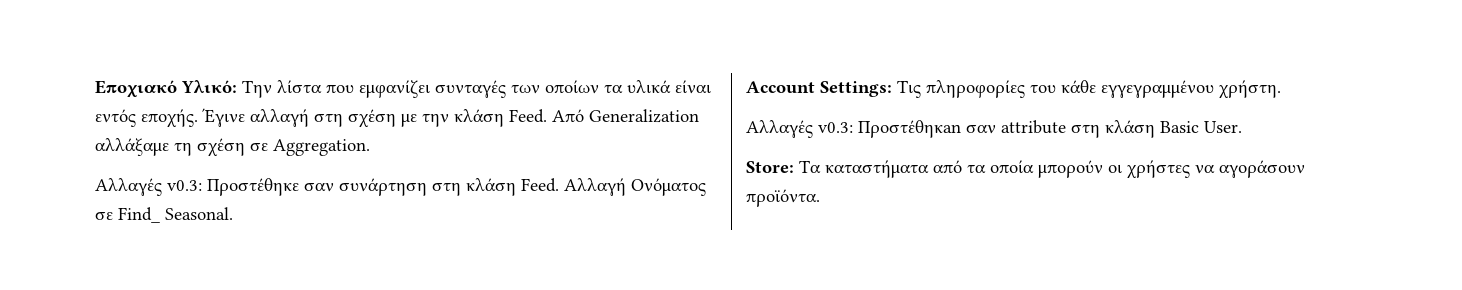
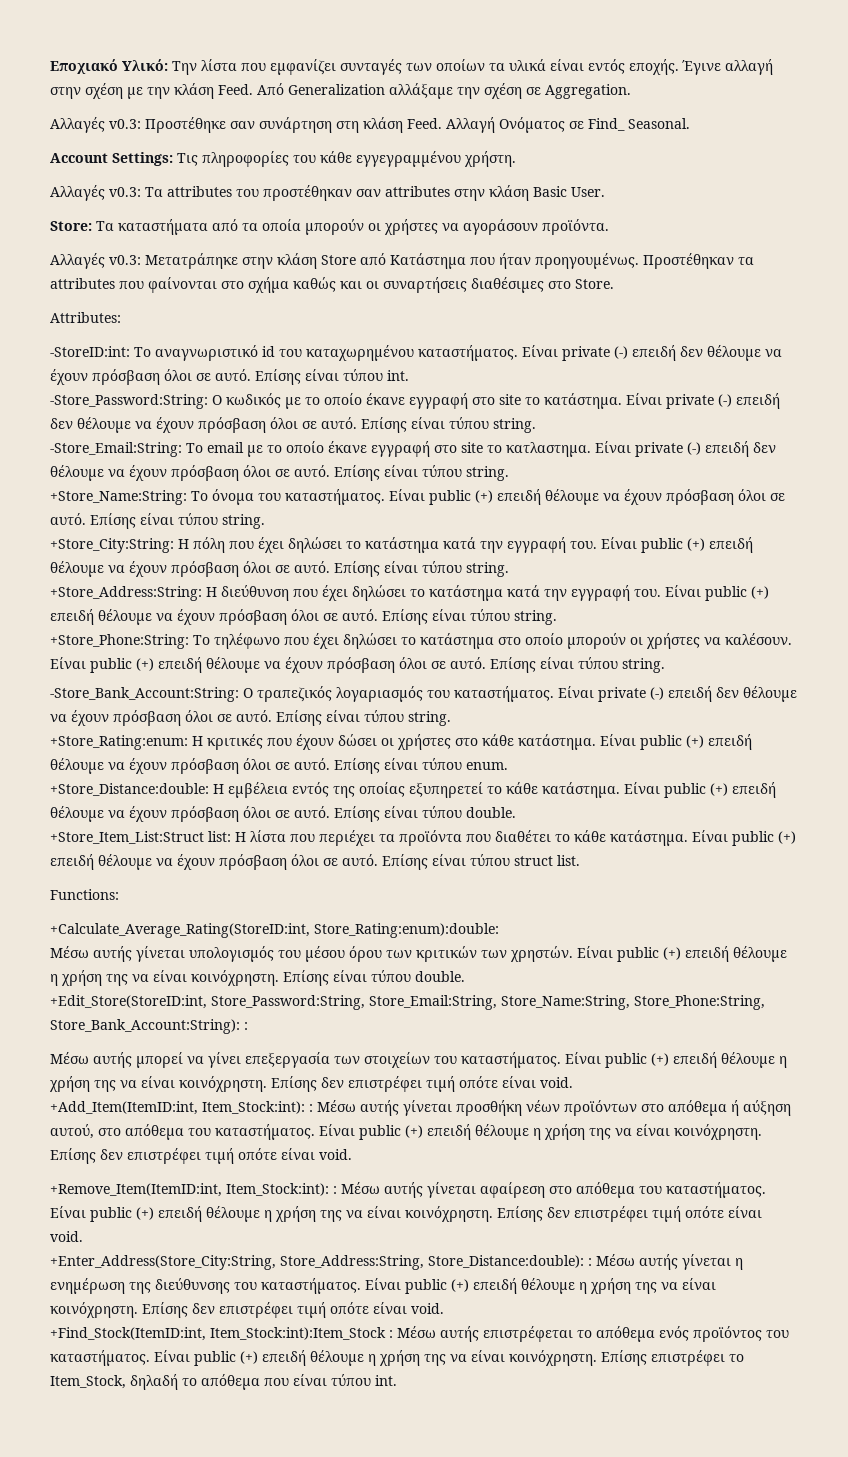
- Έγινε αλλαγή στη σχέση με την κλάση Feed.
+ Έγινε αλλαγή στην σχέση με την κλάση Feed.
- Από Generalization αλλάξαμε τη σχέση σε Aggregation.
+ Από Generalization αλλάξαμε την σχέση σε Aggregation.
- Αλλαγές v0.3: Προστέθηκan σαν attribute στη κλάση Basic User.
+ Αλλαγές v0.3: Τα attributes του προστέθηκαν σαν attributes στην κλάση Basic User.
+ Αλλαγές v0.3: Μετατράπηκε στην κλάση Store από Κατάστημα που ήταν προηγουμένως. Προστέθηκαν τα attributes που φαίνονται στο σχήμα καθώς και οι συναρτήσεις διαθέσιμες στο Store.
+ Attributes:
+ -StoreID:int: Το αναγνωριστικό id του καταχωρημένου καταστήματος. Είναι private (-) επειδή δεν θέλουμε να έχουν πρόσβαση όλοι σε αυτό. Επίσης είναι τύπου int.
+ -Store_Password:String: Ο κωδικός με το οποίο έκανε εγγραφή στο site το κατάστημα. Είναι private (-) επειδή δεν θέλουμε να έχουν πρόσβαση όλοι σε αυτό. Επίσης είναι τύπου string.
+ -Store_Email:String: Το email με το οποίο έκανε εγγραφή στο site το κατλαστημα. Είναι private (-) επειδή δεν θέλουμε να έχουν πρόσβαση όλοι σε αυτό. Επίσης είναι τύπου string.
+ +Store_Name:String: Το όνομα του καταστήματος. Είναι public (+) επειδή θέλουμε να έχουν πρόσβαση όλοι σε αυτό. Επίσης είναι τύπου string.
+ +Store_City:String: Η πόλη που έχει δηλώσει το κατάστημα κατά την εγγραφή του. Είναι public (+) επειδή θέλουμε να έχουν πρόσβαση όλοι σε αυτό. Επίσης είναι τύπου string.
+ +Store_Address:String: Η διεύθυνση που έχει δηλώσει το κατάστημα κατά την εγγραφή του. Είναι public (+) επειδή θέλουμε να έχουν πρόσβαση όλοι σε αυτό. Επίσης είναι τύπου string.
+ +Store_Phone:String: Το τηλέφωνο που έχει δηλώσει το κατάστημα στο οποίο μπορούν οι χρήστες να καλέσουν. Είναι public (+) επειδή θέλουμε να έχουν πρόσβαση όλοι σε αυτό. Επίσης είναι τύπου string.
+ -Store_Bank_Account:String: Ο τραπεζικός λογαριασμός του καταστήματος. Είναι private (-) επειδή δεν θέλουμε να έχουν πρόσβαση όλοι σε αυτό. Επίσης είναι τύπου string.
+ +Store_Rating:enum: Η κριτικές που έχουν δώσει οι χρήστες στο κάθε κατάστημα. Είναι public (+) επειδή θέλουμε να έχουν πρόσβαση όλοι σε αυτό. Επίσης είναι τύπου enum.
+ +Store_Distance:double: Η εμβέλεια εντός της οποίας εξυπηρετεί το κάθε κατάστημα. Είναι public (+) επειδή θέλουμε να έχουν πρόσβαση όλοι σε αυτό. Επίσης είναι τύπου double.
+ +Store_Item_List:Struct list: Η λίστα που περιέχει τα προϊόντα που διαθέτει το κάθε κατάστημα. Είναι public (+) επειδή θέλουμε να έχουν πρόσβαση όλοι σε αυτό. Επίσης είναι τύπου struct list.
+ Functions:
+ +Calculate_Average_Rating(StoreID:int, Store_Rating:enum):double:
+ Μέσω αυτής γίνεται υπολογισμός του μέσου όρου των κριτικών των χρηστών. Είναι public (+) επειδή θέλουμε η χρήση της να είναι κοινόχρηστη. Επίσης είναι τύπου double.
+ +Edit_Store(StoreID:int, Store_Password:String, Store_Email:String, Store_Name:String, Store_Phone:String, Store_Bank_Account:String): :
+ Μέσω αυτής μπορεί να γίνει επεξεργασία των στοιχείων του καταστήματος. Είναι public (+) επειδή θέλουμε η χρήση της να είναι κοινόχρηστη. Επίσης δεν επιστρέφει τιμή οπότε είναι void.
+ +Add_Item(ItemID:int, Item_Stock:int): : Μέσω αυτής γίνεται προσθήκη νέων προϊόντων στο απόθεμα ή αύξηση αυτού, στο απόθεμα του καταστήματος. Είναι public (+) επειδή θέλουμε η χρήση της να είναι κοινόχρηστη. Επίσης δεν επιστρέφει τιμή οπότε είναι void.
+ +Remove_Item(ItemID:int, Item_Stock:int): : Μέσω αυτής γίνεται αφαίρεση στο απόθεμα του καταστήματος. Είναι public (+) επειδή θέλουμε η χρήση της να είναι κοινόχρηστη. Επίσης δεν επιστρέφει τιμή οπότε είναι void.
+ +Enter_Address(Store_City:String, Store_Address:String, Store_Distance:double): : Μέσω αυτής γίνεται η ενημέρωση της διεύθυνσης του καταστήματος. Είναι public (+) επειδή θέλουμε η χρήση της να είναι κοινόχρηστη. Επίσης δεν επιστρέφει τιμή οπότε είναι void.
+ +Find_Stock(ItemID:int, Item_Stock:int):Item_Stock : Μέσω αυτής επιστρέφεται το απόθεμα ενός προϊόντος του καταστήματος. Είναι public (+) επειδή θέλουμε η χρήση της να είναι κοινόχρηστη. Επίσης επιστρέφει το Item_Stock, δηλαδή το απόθεμα που είναι τύπου int.

